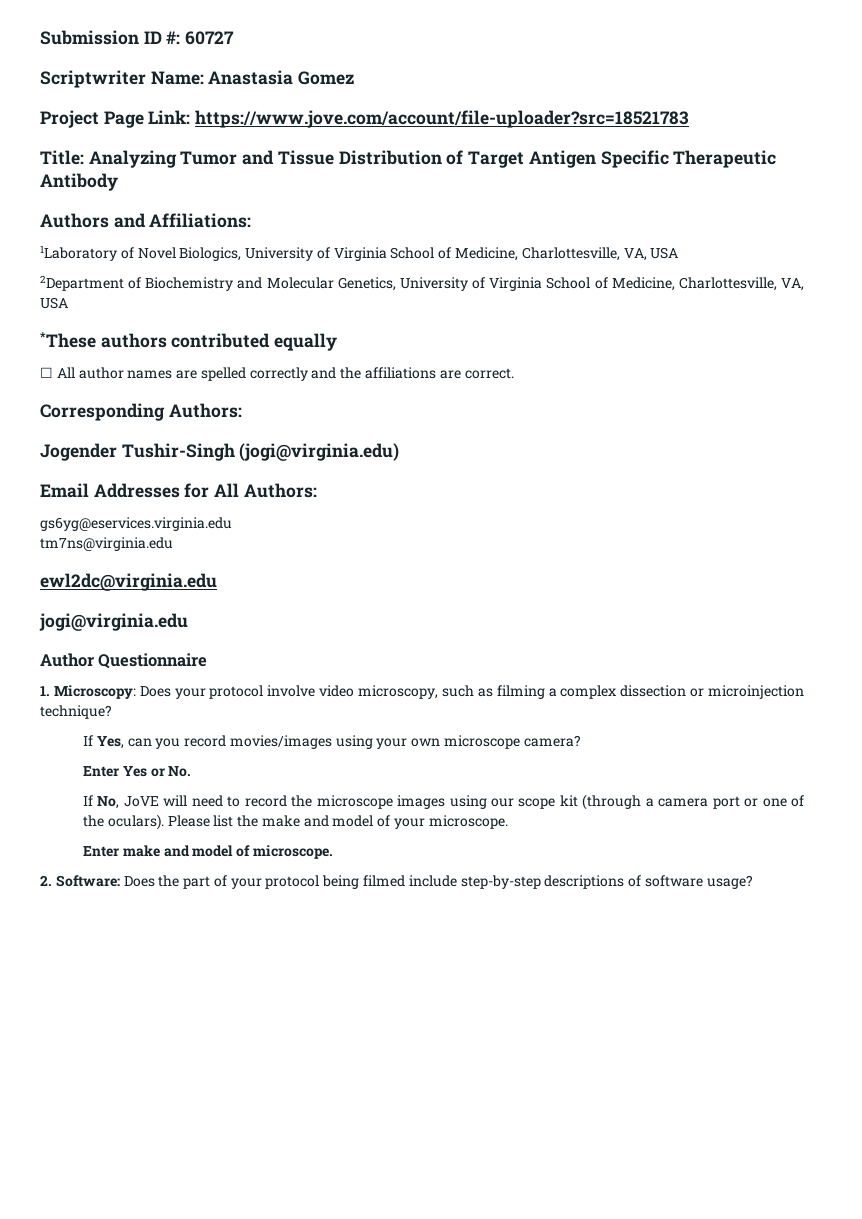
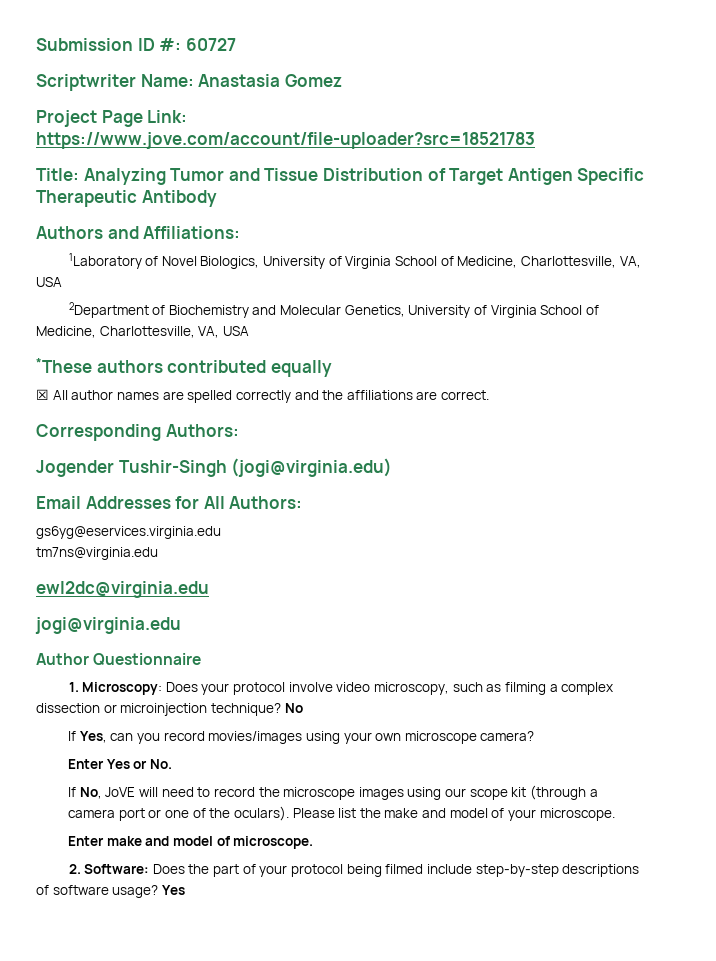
- ☐ All author names are spelled correctly and the affiliations are correct.
+ ☒ All author names are spelled correctly and the affiliations are correct.
+ No
- 2. Software: Does the part of your protocol being filmed include step-by-step descriptions of software usage?
+ 2. Software: Does the part of your protocol being filmed include step-by-step descriptions of software usage? Yes

